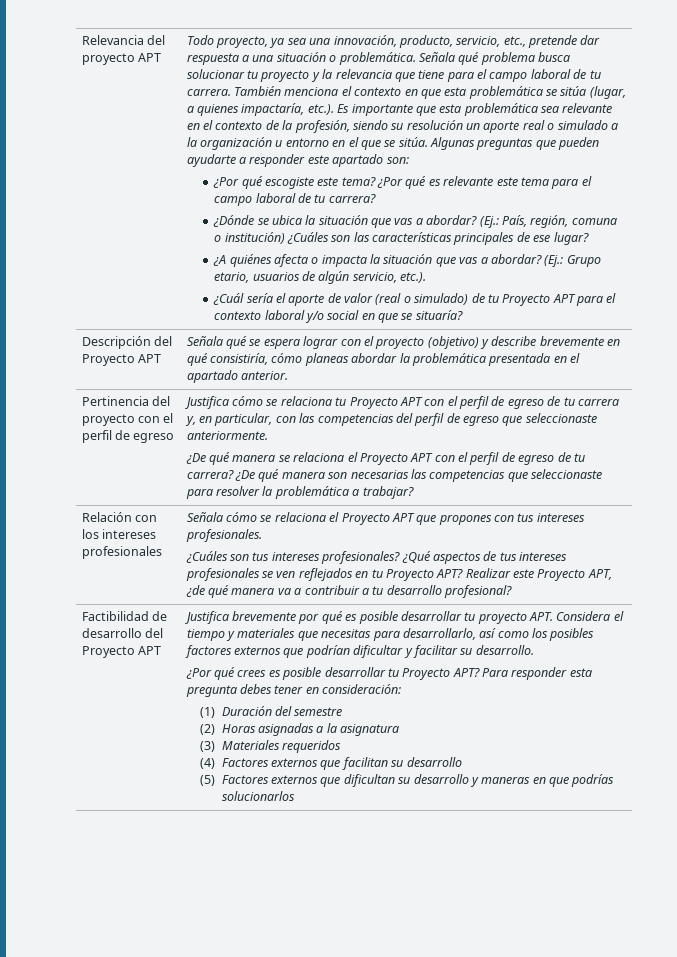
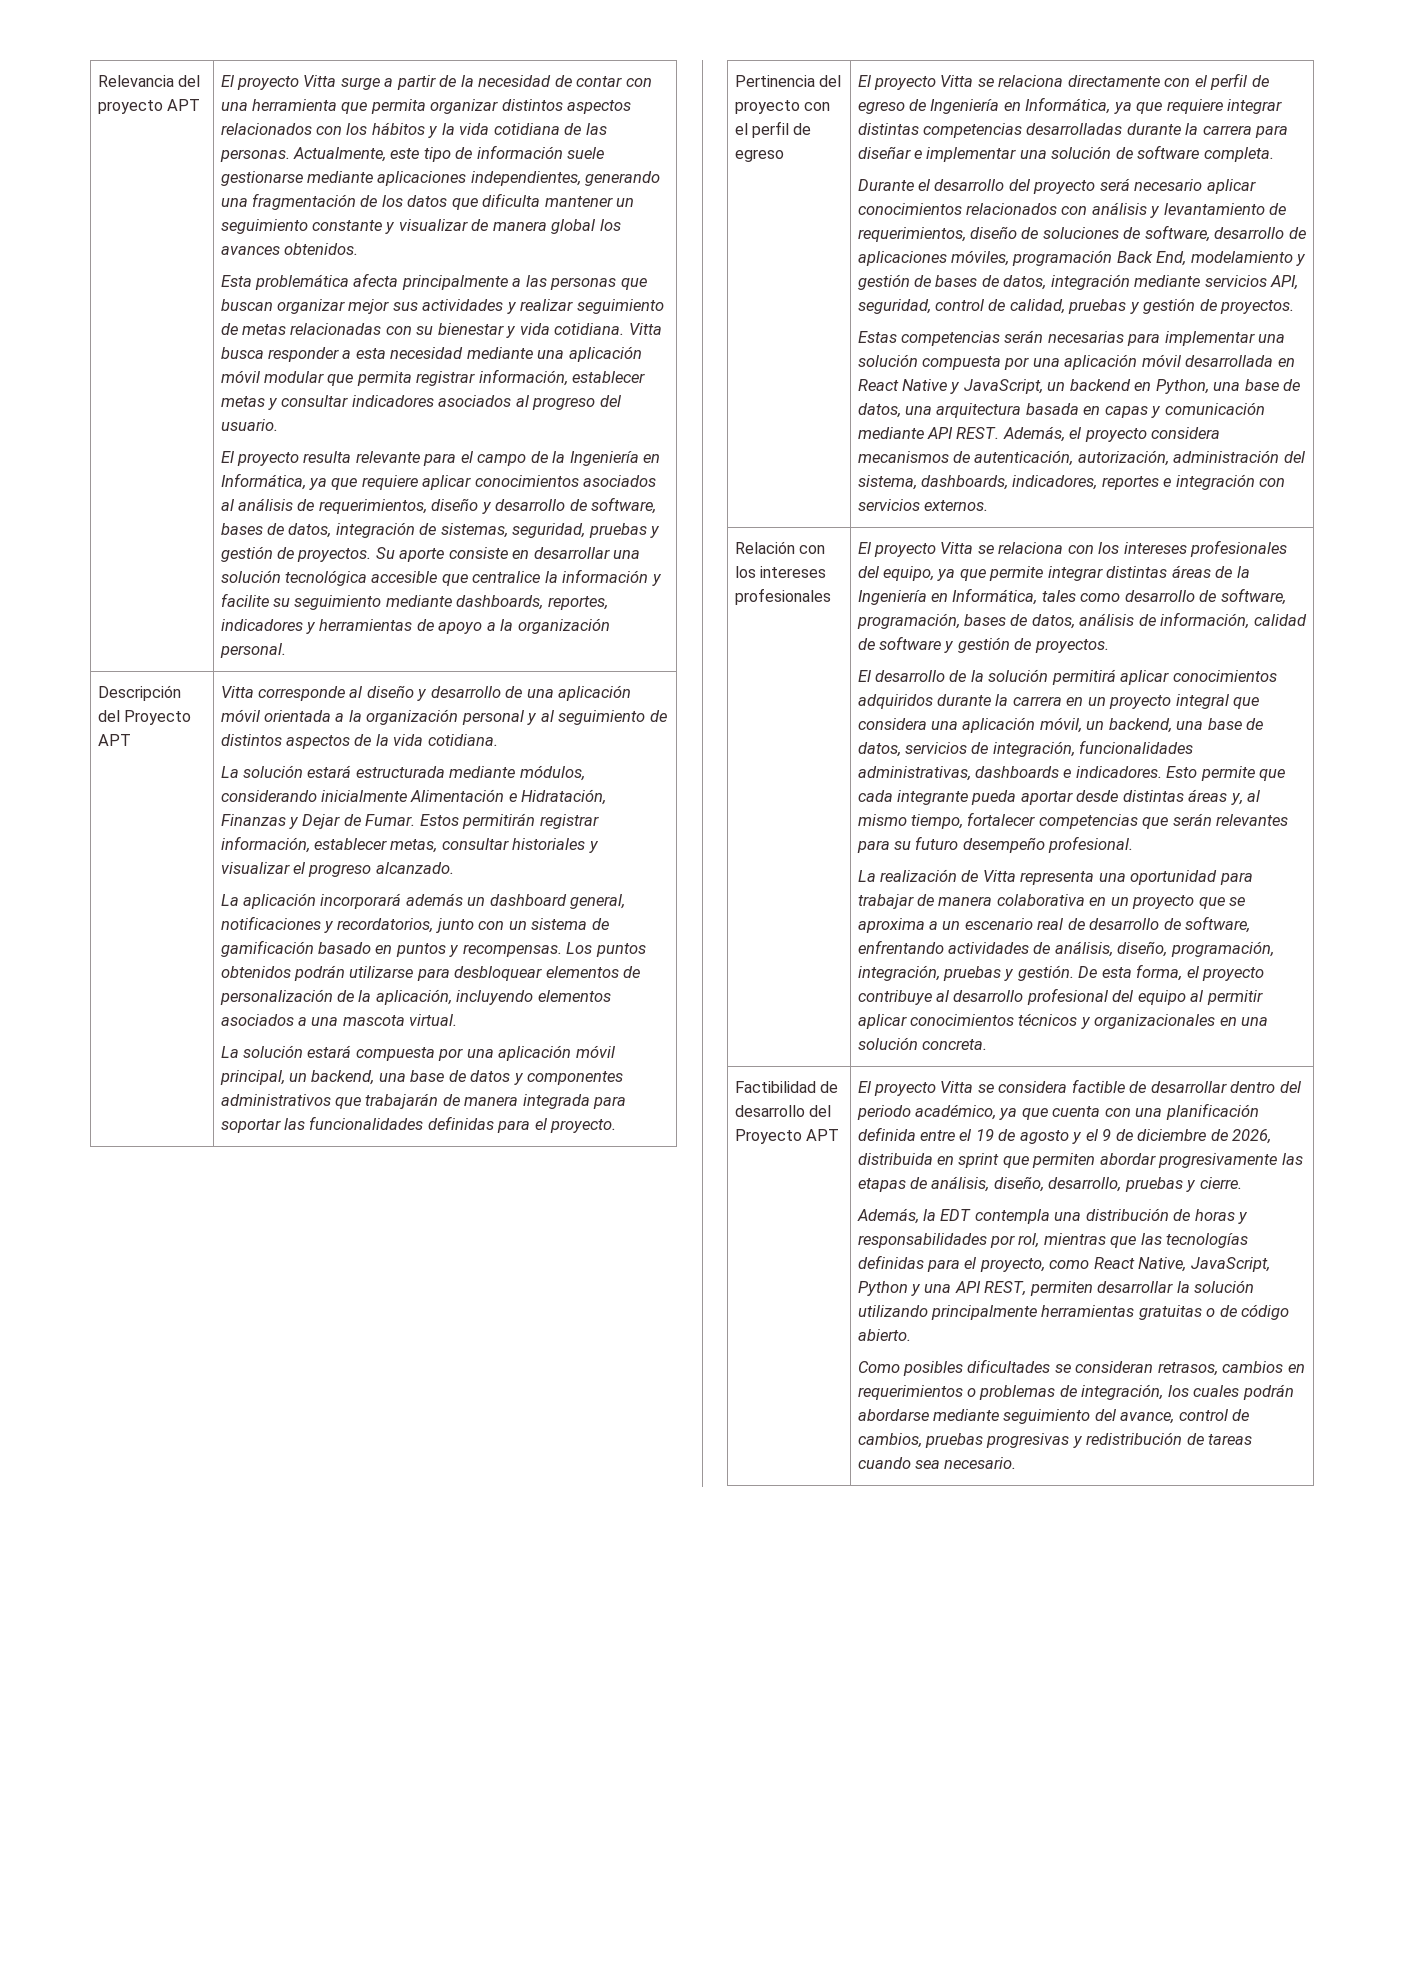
- Todo proyecto, ya sea una innovación, producto, servicio, etc., pretende dar respuesta a una situación o problemática. Señala qué problema busca solucionar tu proyecto y la relevancia que tiene para el campo laboral de tu carrera. También menciona el contexto en que esta problemática se sitúa (lugar, a quienes impactaría, etc.). Es importante que esta problemática sea relevante en el contexto de la profesión, siendo su resolución un aporte real o simulado a la organización u entorno en el que se sitúa. Algunas preguntas que pueden ayudarte a responder este apartado son:
- ¿Por qué escogiste este tema? ¿Por qué es relevante este tema para el campo laboral de tu carrera?
- ¿Dónde se ubica la situación que vas a abordar? (Ej.: País, región, comuna o institución) ¿Cuáles son las características principales de ese lugar?
- ¿A quiénes afecta o impacta la situación que vas a abordar? (Ej.: Grupo etario, usuarios de algún servicio, etc.).
- ¿Cuál sería el aporte de valor (real o simulado) de tu Proyecto APT para el contexto laboral y/o social en que se situaría?
- Descripción del Proyecto APT | Señala qué se espera lograr con el proyecto (objetivo) y describe brevemente en qué consistiría, cómo planeas abordar la problemática presentada en el apartado anterior.
+ El proyecto Vitta surge a partir de la necesidad de contar con una herramienta que permita organizar distintos aspectos relacionados con los hábitos y la vida cotidiana de las personas. Actualmente, este tipo de información suele gestionarse mediante aplicaciones independientes, generando una fragmentación de los datos que dificulta mantener un seguimiento constante y visualizar de manera global los avances obtenidos.
+ Esta problemática afecta principalmente a las personas que buscan organizar mejor sus actividades y realizar seguimiento de metas relacionadas con su bienestar y vida cotidiana. Vitta busca responder a esta necesidad mediante una aplicación móvil modular que permita registrar información, establecer metas y consultar indicadores asociados al progreso del usuario.
+ El proyecto resulta relevante para el campo de la Ingeniería en Informática, ya que requiere aplicar conocimientos asociados al análisis de requerimientos, diseño y desarrollo de software, bases de datos, integración de sistemas, seguridad, pruebas y gestión de proyectos. Su aporte consiste en desarrollar una solución tecnológica accesible que centralice la información y facilite su seguimiento mediante dashboards, reportes, indicadores y herramientas de apoyo a la organización personal.
+ Descripción del Proyecto APT | Vitta corresponde al diseño y desarrollo de una aplicación móvil orientada a la organización personal y al seguimiento de distintos aspectos de la vida cotidiana.
+ La solución estará estructurada mediante módulos, considerando inicialmente Alimentación e Hidratación, Finanzas y Dejar de Fumar. Estos permitirán registrar información, establecer metas, consultar historiales y visualizar el progreso alcanzado.
+ La aplicación incorporará además un dashboard general, notificaciones y recordatorios, junto con un sistema de gamificación basado en puntos y recompensas. Los puntos obtenidos podrán utilizarse para desbloquear elementos de personalización de la aplicación, incluyendo elementos asociados a una mascota virtual.
+ La solución estará compuesta por una aplicación móvil principal, un backend, una base de datos y componentes administrativos que trabajarán de manera integrada para soportar las funcionalidades definidas para el proyecto.
- Justifica cómo se relaciona tu Proyecto APT con el perfil de egreso de tu carrera y, en particular, con las competencias del perfil de egreso que seleccionaste anteriormente.
- ¿De qué manera se relaciona el Proyecto APT con el perfil de egreso de tu carrera? ¿De qué manera son necesarias las competencias que seleccionaste para resolver la problemática a trabajar?
+ El proyecto Vitta se relaciona directamente con el perfil de egreso de Ingeniería en Informática, ya que requiere integrar distintas competencias desarrolladas durante la carrera para diseñar e implementar una solución de software completa.
+ Durante el desarrollo del proyecto será necesario aplicar conocimientos relacionados con análisis y levantamiento de requerimientos, diseño de soluciones de software, desarrollo de aplicaciones móviles, programación Back End, modelamiento y gestión de bases de datos, integración mediante servicios API, seguridad, control de calidad, pruebas y gestión de proyectos.
+ Estas competencias serán necesarias para implementar una solución compuesta por una aplicación móvil desarrollada en React Native y JavaScript, un backend en Python, una base de datos, una arquitectura basada en capas y comunicación mediante API REST. Además, el proyecto considera mecanismos de autenticación, autorización, administración del sistema, dashboards, indicadores, reportes e integración con servicios externos.
- Señala cómo se relaciona el Proyecto APT que propones con tus intereses profesionales.
- ¿Cuáles son tus intereses profesionales? ¿Qué aspectos de tus intereses profesionales se ven reflejados en tu Proyecto APT? Realizar este Proyecto APT, ¿de qué manera va a contribuir a tu desarrollo profesional?
+ El proyecto Vitta se relaciona con los intereses profesionales del equipo, ya que permite integrar distintas áreas de la Ingeniería en Informática, tales como desarrollo de software, programación, bases de datos, análisis de información, calidad de software y gestión de proyectos.
+ El desarrollo de la solución permitirá aplicar conocimientos adquiridos durante la carrera en un proyecto integral que considera una aplicación móvil, un backend, una base de datos, servicios de integración, funcionalidades administrativas, dashboards e indicadores. Esto permite que cada integrante pueda aportar desde distintas áreas y, al mismo tiempo, fortalecer competencias que serán relevantes para su futuro desempeño profesional.
+ La realización de Vitta representa una oportunidad para trabajar de manera colaborativa en un proyecto que se aproxima a un escenario real de desarrollo de software, enfrentando actividades de análisis, diseño, programación, integración, pruebas y gestión. De esta forma, el proyecto contribuye al desarrollo profesional del equipo al permitir aplicar conocimientos técnicos y organizacionales en una solución concreta.
- Justifica brevemente por qué es posible desarrollar tu proyecto APT. Considera el tiempo y materiales que necesitas para desarrollarlo, así como los posibles factores externos que podrían dificultar y facilitar su desarrollo.
- ¿Por qué crees es posible desarrollar tu Proyecto APT? Para responder esta pregunta debes tener en consideración:
- (1) Duración del semestre
- (2) Horas asignadas a la asignatura
- (3) Materiales requeridos
- (4) Factores externos que facilitan su desarrollo
- (5) Factores externos que dificultan su desarrollo y maneras en que podrías solucionarlos
+ El proyecto Vitta se considera factible de desarrollar dentro del periodo académico, ya que cuenta con una planificación definida entre el 19 de agosto y el 9 de diciembre de 2026, distribuida en sprint que permiten abordar progresivamente las etapas de análisis, diseño, desarrollo, pruebas y cierre.
+ Además, la EDT contempla una distribución de horas y responsabilidades por rol, mientras que las tecnologías definidas para el proyecto, como React Native, JavaScript, Python y una API REST, permiten desarrollar la solución utilizando principalmente herramientas gratuitas o de código abierto.
+ Como posibles dificultades se consideran retrasos, cambios en requerimientos o problemas de integración, los cuales podrán abordarse mediante seguimiento del avance, control de cambios, pruebas progresivas y redistribución de tareas cuando sea necesario.

